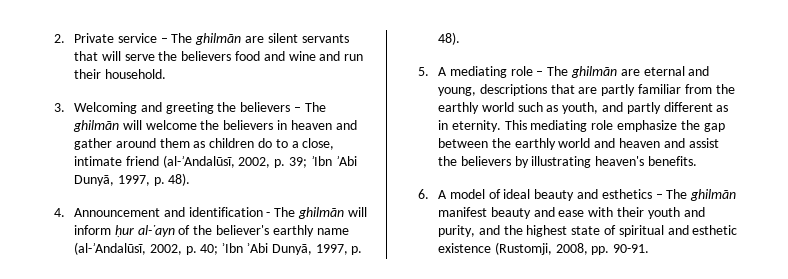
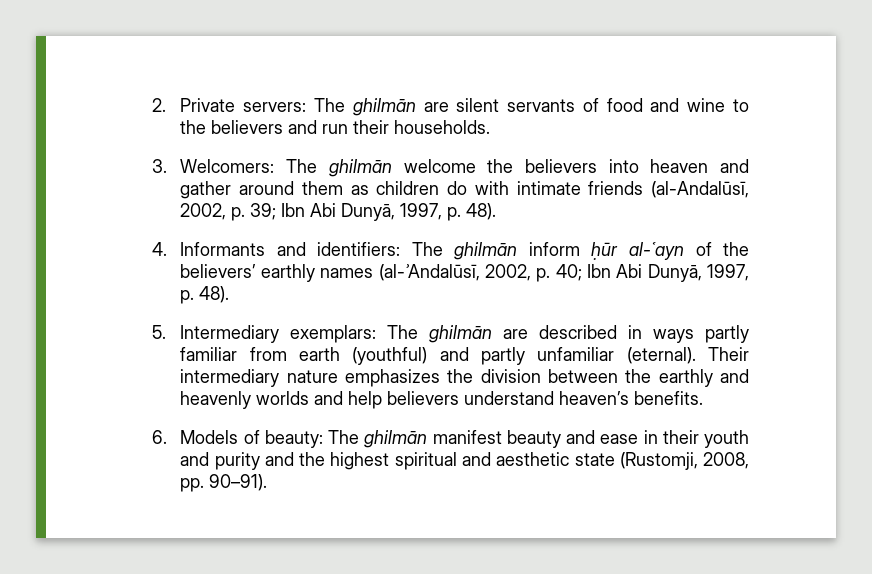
- 2. Private service – The ghilmān are silent servants that will serve the believers food and wine and run their household.
+ 2. Private servers: The ghilmān are silent servants of food and wine to the believers and run their households.
- 3. Welcoming and greeting the believers – The ghilmān will welcome the believers in heaven and gather around them as children do to a close, intimate friend (al-ʾAndalūsī, 2002, p. 39; ʾIbn ʾAbi Dunyā, 1997, p. 48).
+ 3. Welcomers: The ghilmān welcome the believers into heaven and gather around them as children do with intimate friends (al-Andalūsī, 2002, p. 39; Ibn Abi Dunyā, 1997, p. 48).
- 4. Announcement and identification - The ghilmān will inform ḥur al-῾ayn of the believer's earthly name (al-ʾAndalūsī, 2002, p. 40; ʾIbn ʾAbi Dunyā, 1997, p. 48).
+ 4. Informants and identifiers: The ghilmān inform ḥūr al-῾ayn of the believers’ earthly names (al-ʾAndalūsī, 2002, p. 40; Ibn Abi Dunyā, 1997, p. 48).
- 5. A mediating role – The ghilmān are eternal and young, descriptions that are partly familiar from the earthly world such as youth, and partly different as in eternity. This mediating role emphasize the gap between the earthly world and heaven and assist the believers by illustrating heaven's benefits.
- 6. A model of ideal beauty and esthetics – The ghilmān manifest beauty and ease with their youth and purity, and the highest state of spiritual and esthetic existence (Rustomji, 2008, pp. 90-91.
+ 5. Intermediary exemplars: The ghilmān are described in ways partly familiar from earth (youthful) and partly unfamiliar (eternal). Their intermediary nature emphasizes the division between the earthly and heavenly worlds and help believers understand heaven’s benefits.
+ 6. Models of beauty: The ghilmān manifest beauty and ease in their youth and purity and the highest spiritual and aesthetic state (Rustomji, 2008, pp. 90–91).

